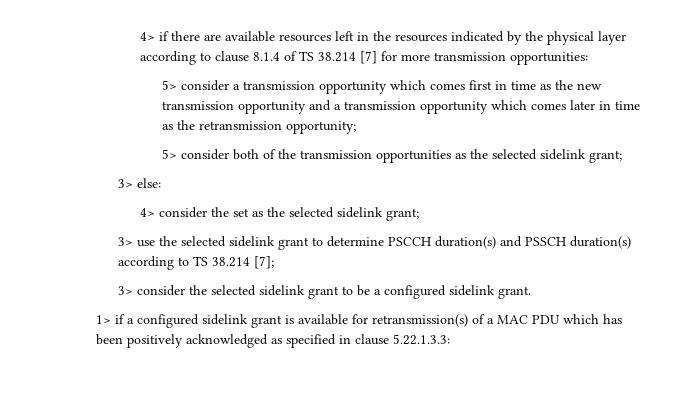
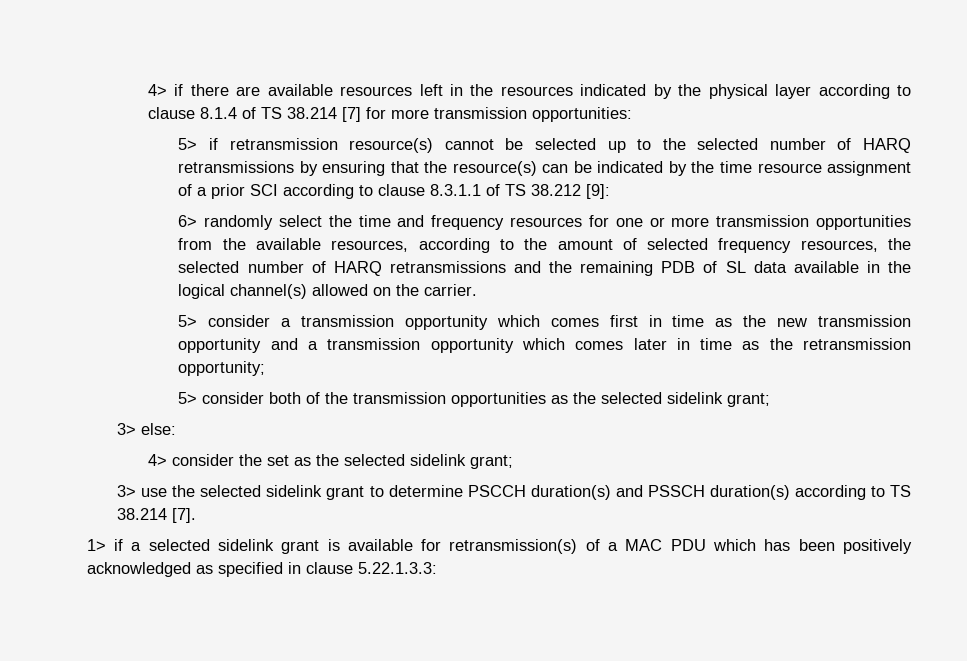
+ 5> if retransmission resource(s) cannot be selected up to the selected number of HARQ retransmissions by ensuring that the resource(s) can be indicated by the time resource assignment of a prior SCI according to clause 8.3.1.1 of TS 38.212 [9]:
+ 6> randomly select the time and frequency resources for one or more transmission opportunities from the available resources, according to the amount of selected frequency resources, the selected number of HARQ retransmissions and the remaining PDB of SL data available in the logical channel(s) allowed on the carrier.
- 3> use the selected sidelink grant to determine PSCCH duration(s) and PSSCH duration(s) according to TS 38.214 [7];
- 3> consider the selected sidelink grant to be a configured sidelink grant.
+ 3> use the selected sidelink grant to determine PSCCH duration(s) and PSSCH duration(s) according to TS 38.214 [7].
- 1> if a configured sidelink grant is available for retransmission(s) of a MAC PDU which has been positively acknowledged as specified in clause 5.22.1.3.3:
+ 1> if a selected sidelink grant is available for retransmission(s) of a MAC PDU which has been positively acknowledged as specified in clause 5.22.1.3.3:

